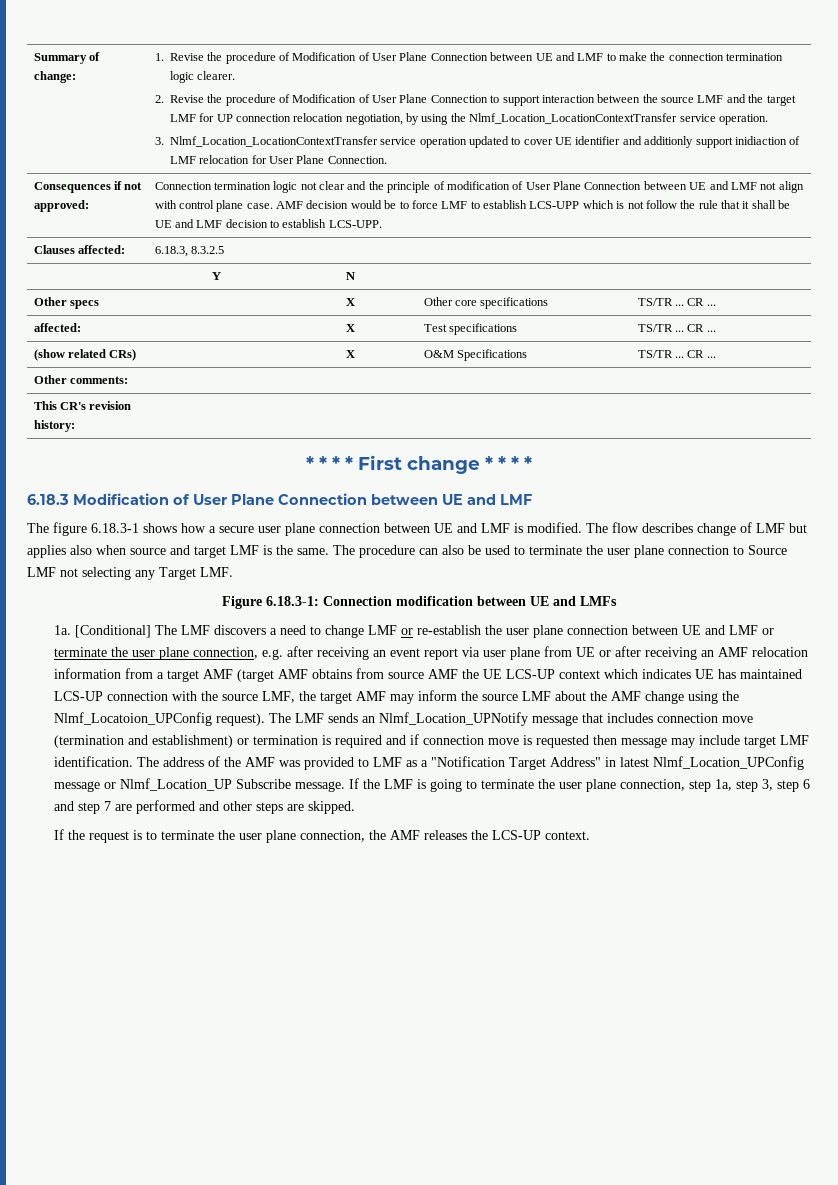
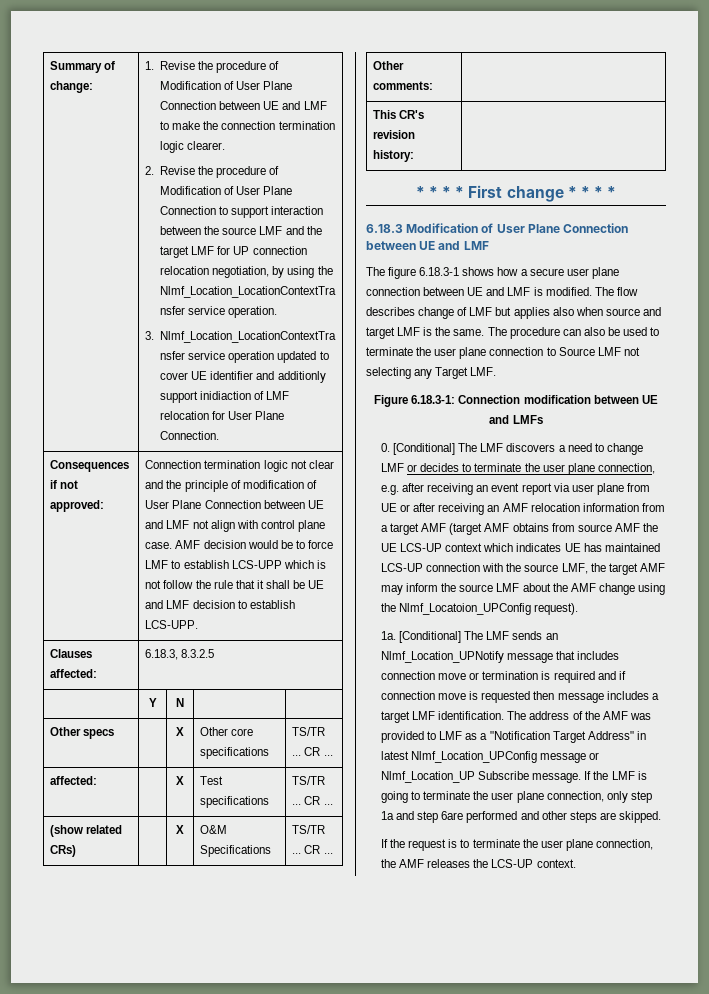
- 1a. [Conditional] The LMF discovers a need to change LMF or re-establish the user plane connection between UE and LMF or terminate the user plane connection, e.g. after receiving an event report via user plane from UE or after receiving an AMF relocation information from a target AMF (target AMF obtains from source AMF the UE LCS-UP context which indicates UE has maintained LCS-UP connection with the source LMF, the target AMF may inform the source LMF about the AMF change using the Nlmf_Locatoion_UPConfig request). The LMF sends an Nlmf_Location_UPNotify message that includes connection move (termination and establishment) or termination is required and if connection move is requested then message may include target LMF identification.
+ 0. [Conditional] The LMF discovers a need to change LMF or decides to terminate the user plane connection, e.g. after receiving an event report via user plane from UE or after receiving an AMF relocation information from a target AMF (target AMF obtains from source AMF the UE LCS-UP context which indicates UE has maintained LCS-UP connection with the source LMF, the target AMF may inform the source LMF about the AMF change using the Nlmf_Locatoion_UPConfig request).
+ 1a. [Conditional] The LMF sends an Nlmf_Location_UPNotify message that includes connection move or termination is required and if connection move is requested then message includes a target LMF identification.
- If the LMF is going to terminate the user plane connection, step 1a, step 3, step 6 and step 7 are performed and other steps are skipped.
+ If the LMF is going to terminate the user plane connection, only step 1a and step 6are performed and other steps are skipped.

